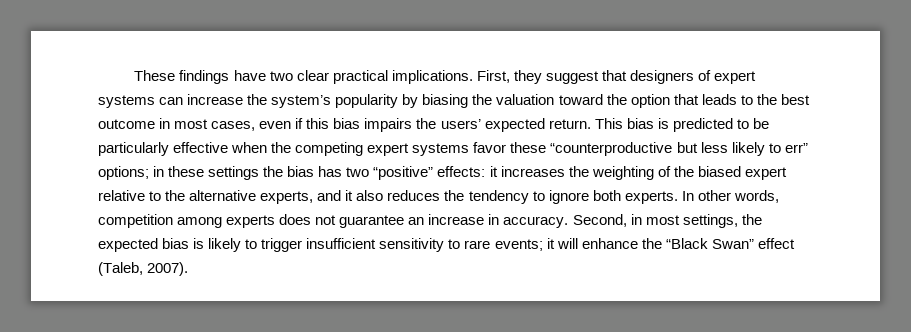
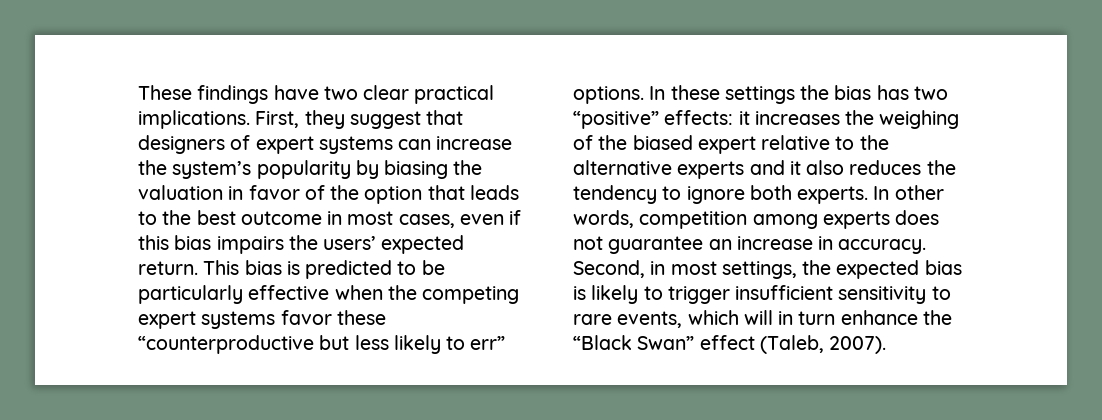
- First, they suggest that designers of expert systems can increase the system’s popularity by biasing the valuation toward the option that leads to the best outcome in most cases, even if this bias impairs the users’ expected return.
+ First, they suggest that designers of expert systems can increase the system’s popularity by biasing the valuation in favor of the option that leads to the best outcome in most cases, even if this bias impairs the users’ expected return.
- This bias is predicted to be particularly effective when the competing expert systems favor these “counterproductive but less likely to err” options; in these settings the bias has two “positive” effects: it increases the weighting of the biased expert relative to the alternative experts, and it also reduces the tendency to ignore both experts.
+ This bias is predicted to be particularly effective when the competing expert systems favor these “counterproductive but less likely to err” options. In these settings the bias has two “positive” effects: it increases the weighing of the biased expert relative to the alternative experts and it also reduces the tendency to ignore both experts.
- Second, in most settings, the expected bias is likely to trigger insufficient sensitivity to rare events; it will enhance the “Black Swan” effect (Taleb, 2007).
+ Second, in most settings, the expected bias is likely to trigger insufficient sensitivity to rare events, which will in turn enhance the “Black Swan” effect (Taleb, 2007).

